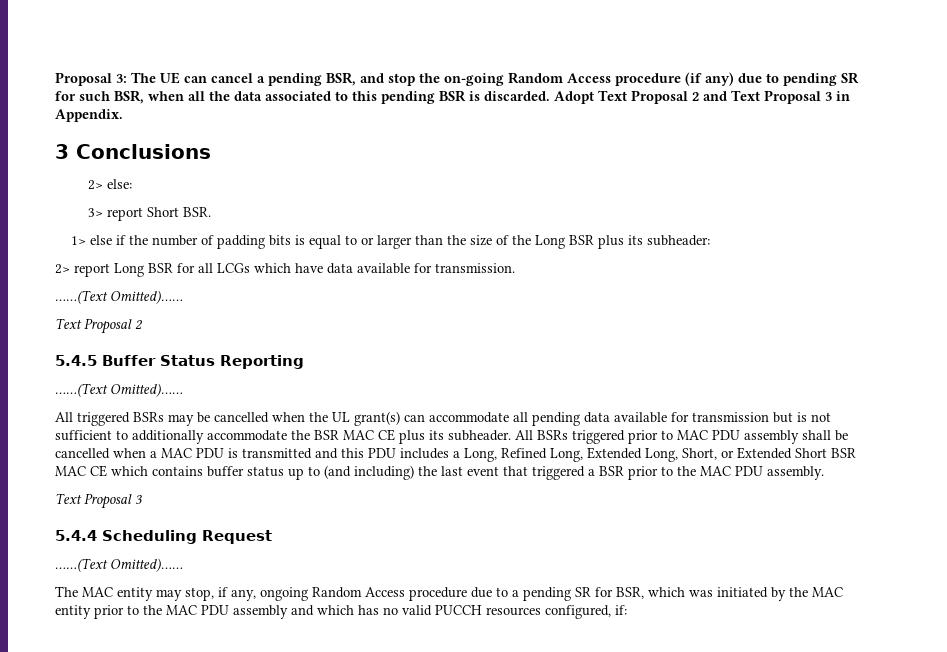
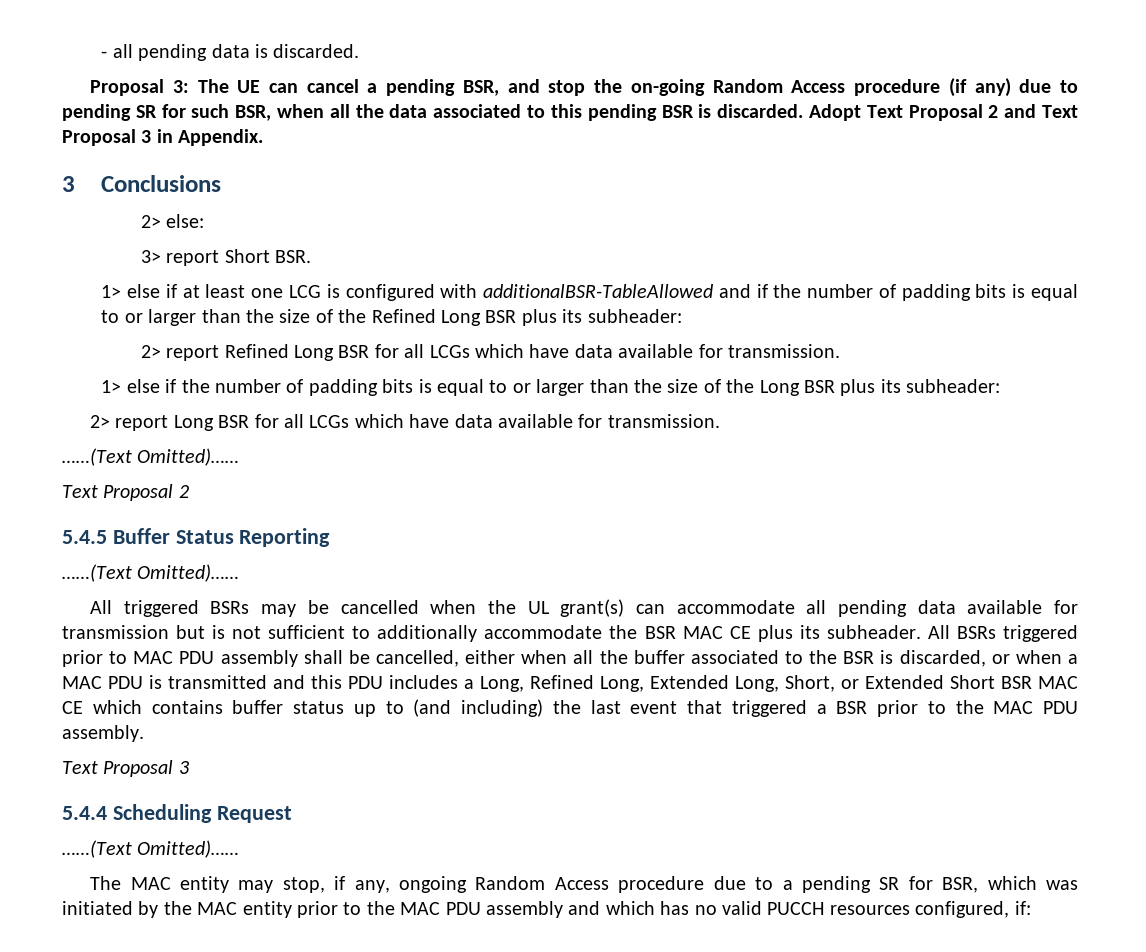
+ - all pending data is discarded.
+ 1> else if at least one LCG is configured with additionalBSR-TableAllowed and if the number of padding bits is equal to or larger than the size of the Refined Long BSR plus its subheader:
+ 2> report Refined Long BSR for all LCGs which have data available for transmission.
- All BSRs triggered prior to MAC PDU assembly shall be cancelled when a MAC PDU is transmitted and this PDU includes a Long, Refined Long, Extended Long, Short, or Extended Short BSR MAC CE which contains buffer status up to (and including) the last event that triggered a BSR prior to the MAC PDU assembly.
+ All BSRs triggered prior to MAC PDU assembly shall be cancelled, either when all the buffer associated to the BSR is discarded, or when a MAC PDU is transmitted and this PDU includes a Long, Refined Long, Extended Long, Short, or Extended Short BSR MAC CE which contains buffer status up to (and including) the last event that triggered a BSR prior to the MAC PDU assembly.

